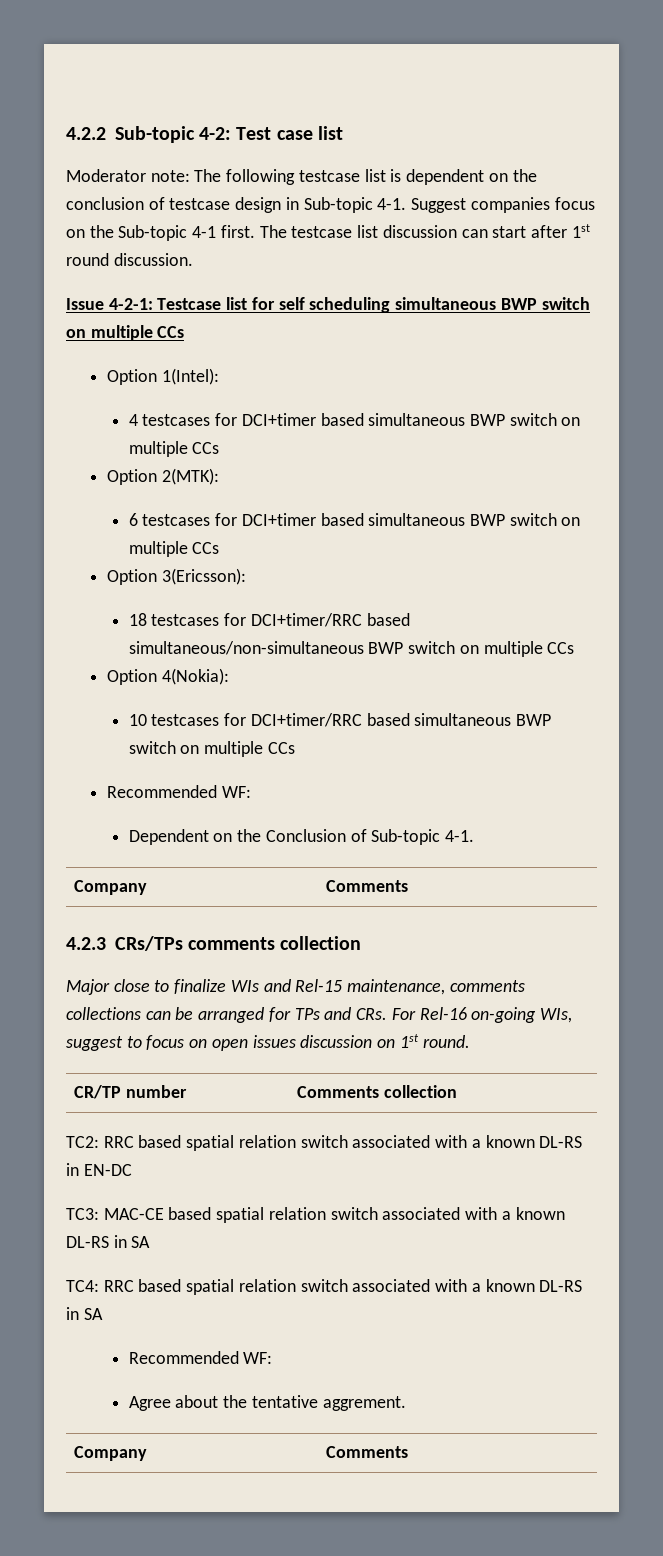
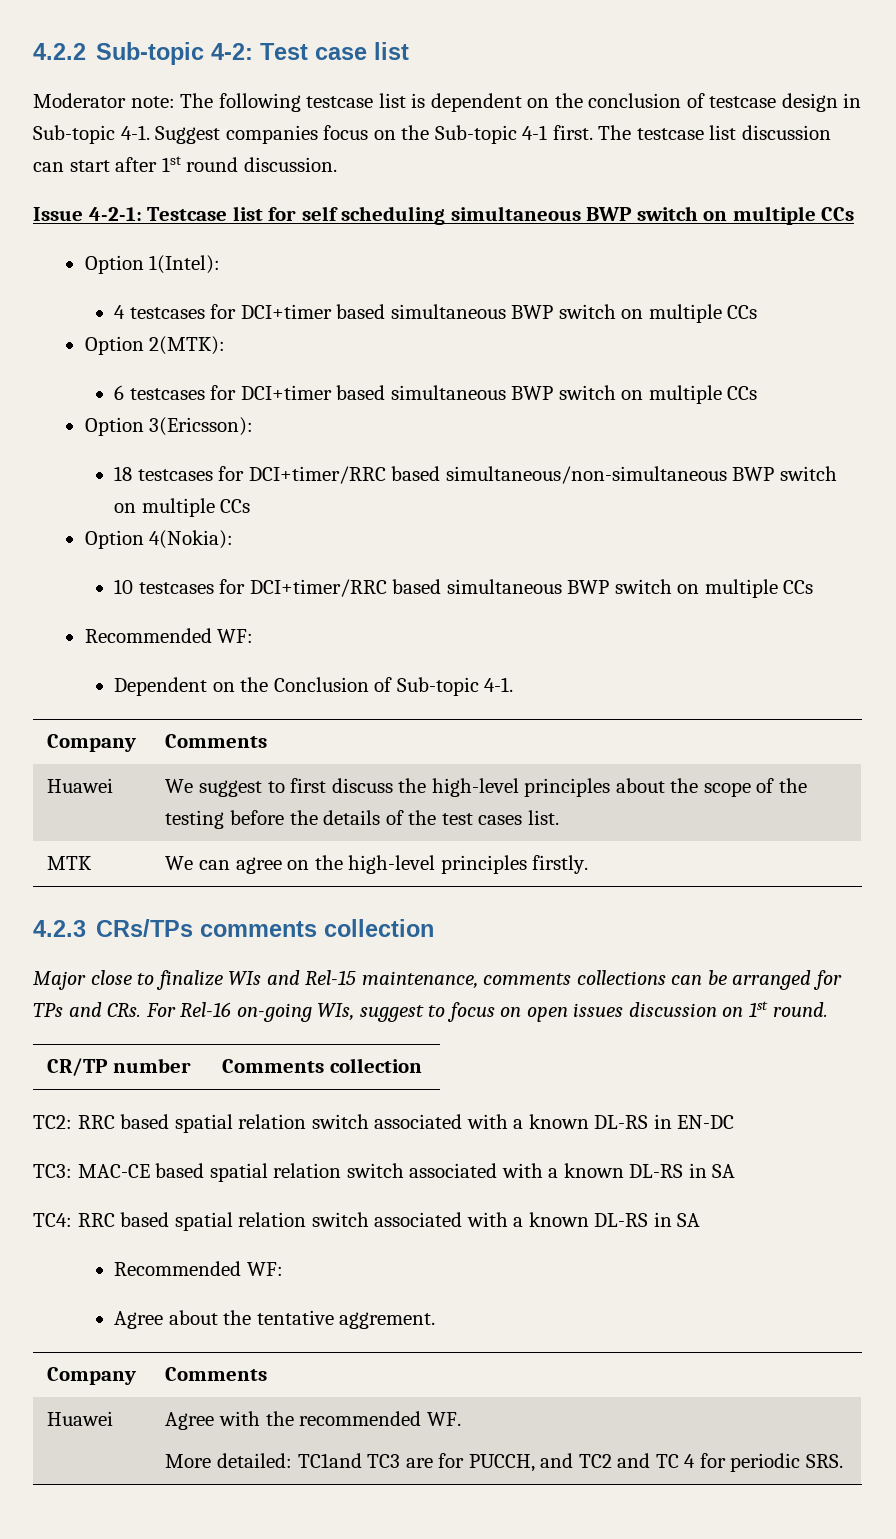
+ Huawei | We suggest to first discuss the high-level principles about the scope of the testing before the details of the test cases list.
+ MTK | We can agree on the high-level principles firstly.
+ Huawei | Agree with the recommended WF.
+ More detailed: TC1and TC3 are for PUCCH, and TC2 and TC 4 for periodic SRS.

